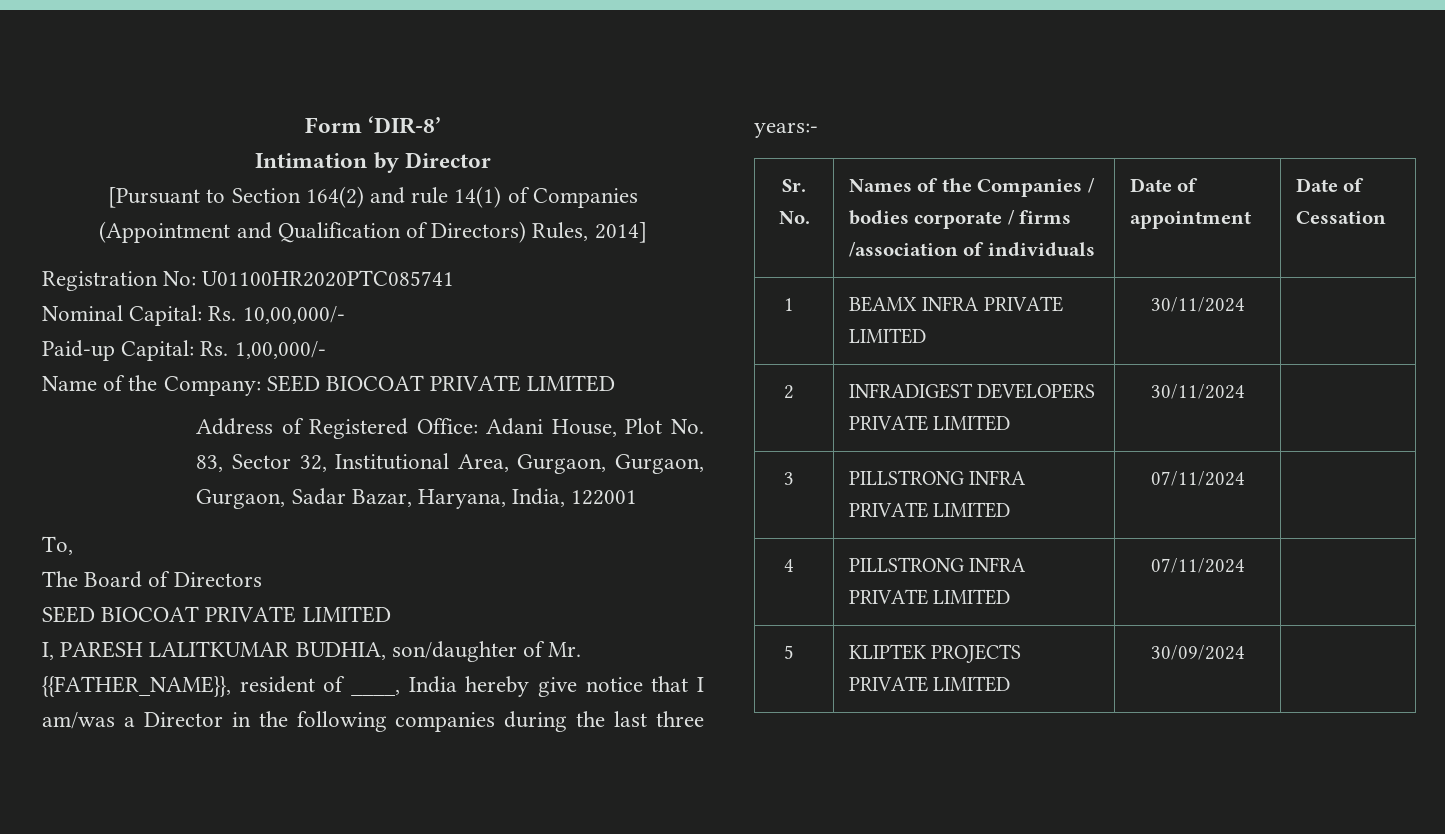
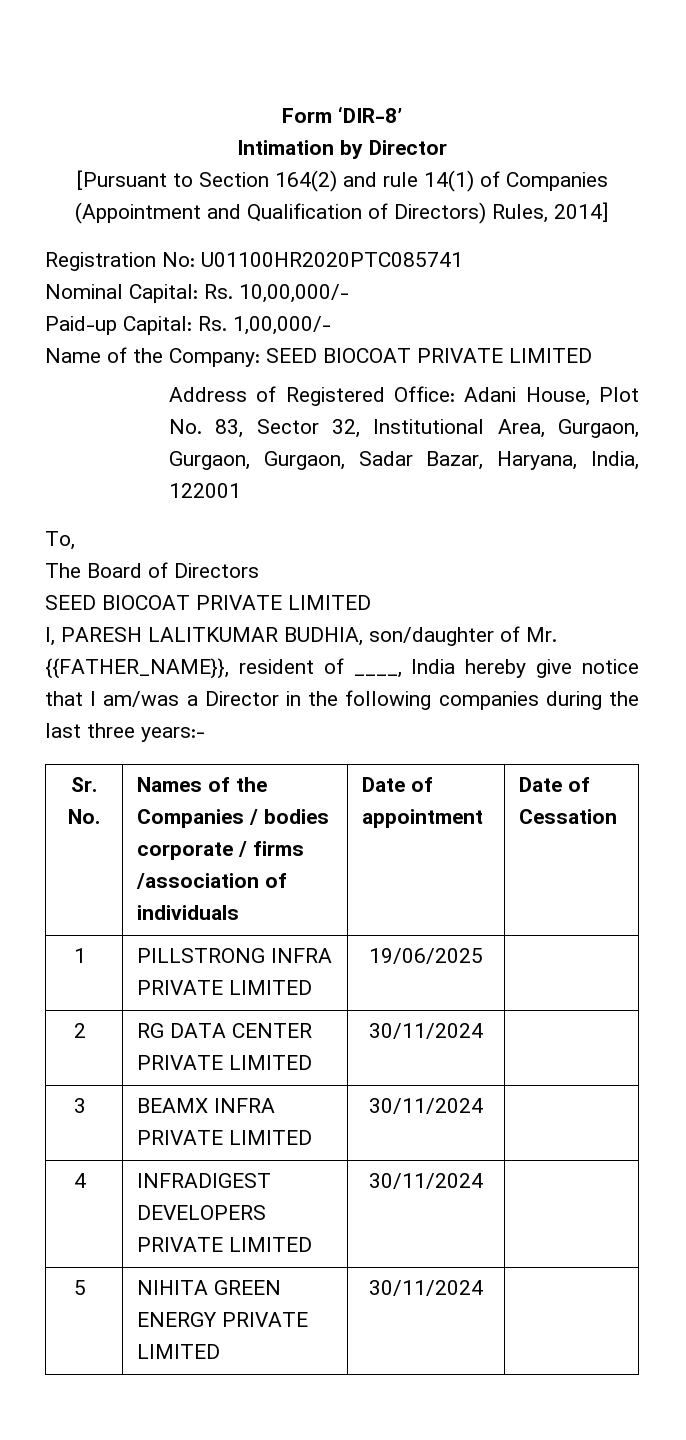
- 1 | BEAMX INFRA PRIVATE LIMITED | 30/11/2024 |
+ 1 | PILLSTRONG INFRA PRIVATE LIMITED | 19/06/2025 |
+ 2 | RG DATA CENTER PRIVATE LIMITED | 30/11/2024 |
+ 3 | BEAMX INFRA PRIVATE LIMITED | 30/11/2024 |
- 2 | INFRADIGEST DEVELOPERS PRIVATE LIMITED | 30/11/2024 |
+ 4 | INFRADIGEST DEVELOPERS PRIVATE LIMITED | 30/11/2024 |
- 3 | PILLSTRONG INFRA PRIVATE LIMITED | 07/11/2024 |
- 4 | PILLSTRONG INFRA PRIVATE LIMITED | 07/11/2024 |
- 5 | KLIPTEK PROJECTS PRIVATE LIMITED | 30/09/2024 |
+ 5 | NIHITA GREEN ENERGY PRIVATE LIMITED | 30/11/2024 |

